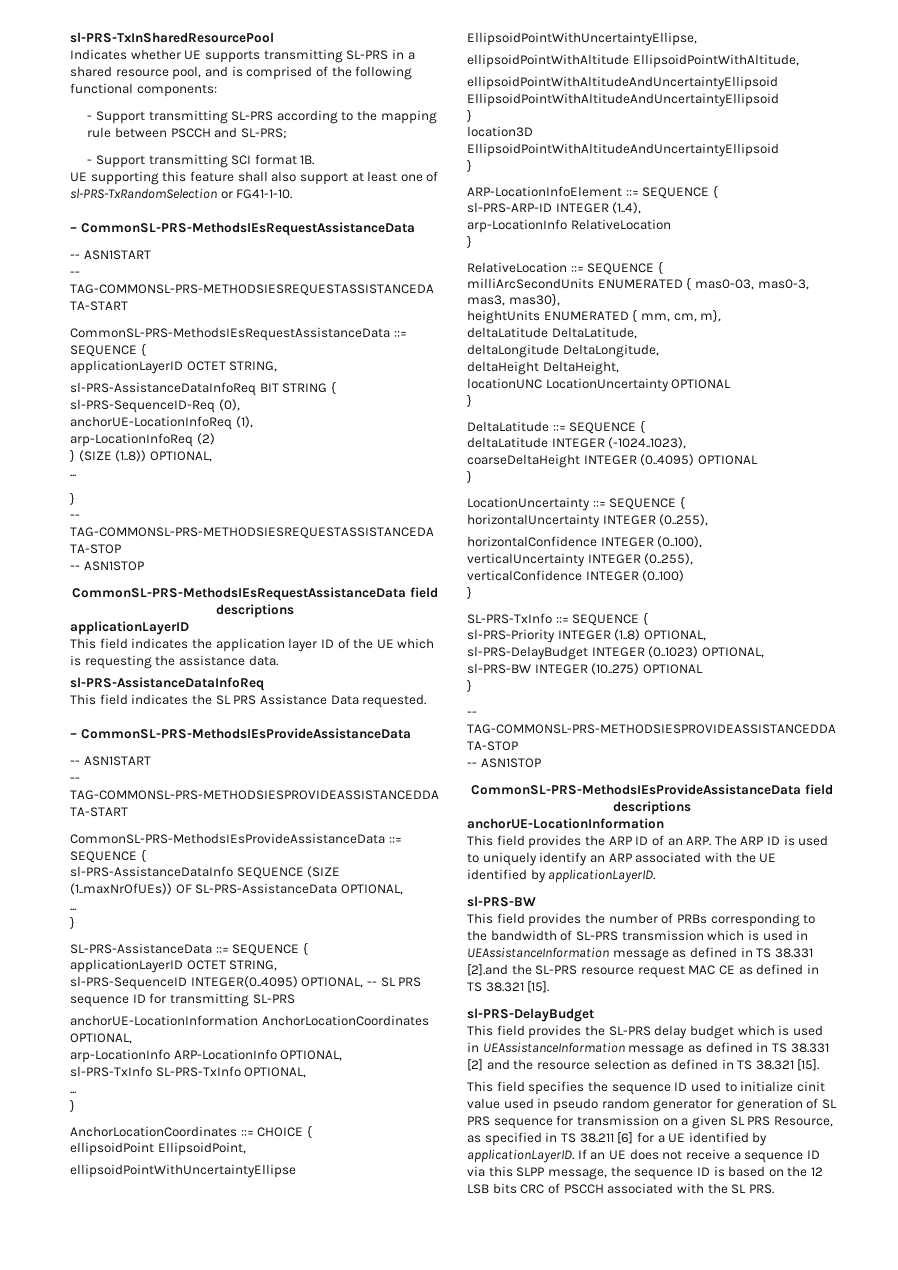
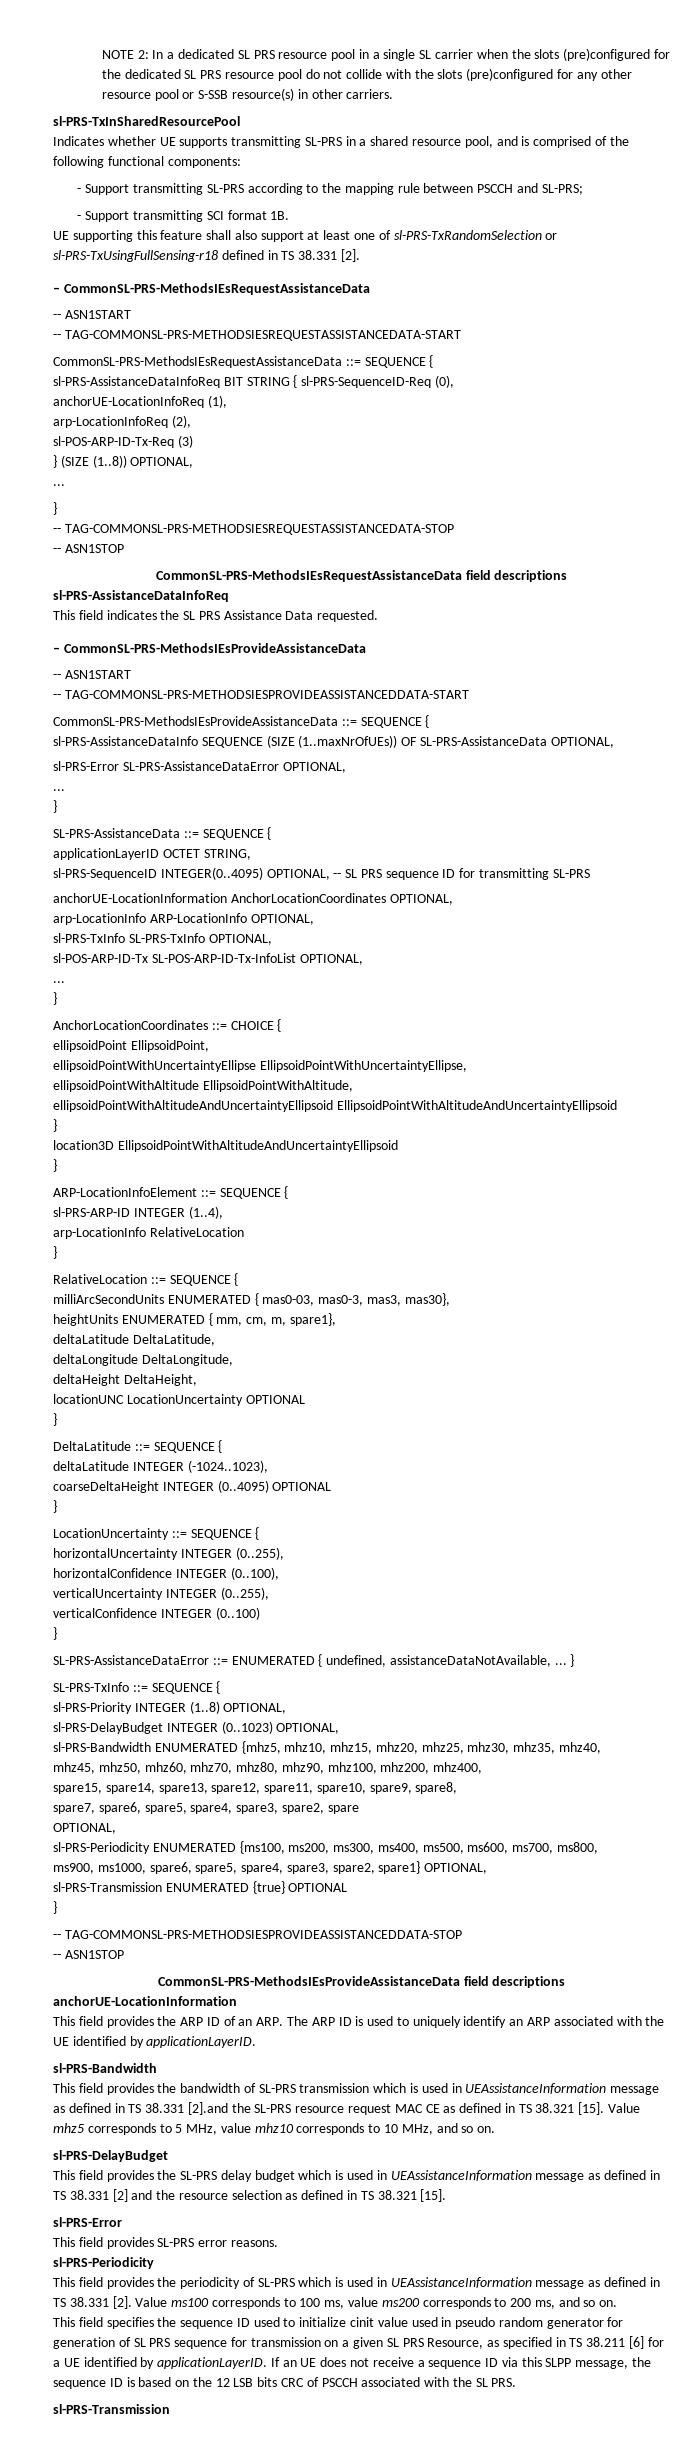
+ NOTE 2: In a dedicated SL PRS resource pool in a single SL carrier when the slots (pre)configured for the dedicated SL PRS resource pool do not collide with the slots (pre)configured for any other resource pool or S-SSB resource(s) in other carriers.
- UE supporting this feature shall also support at least one of sl-PRS-TxRandomSelection or FG41-1-10.
+ UE supporting this feature shall also support at least one of sl-PRS-TxRandomSelection or sl-PRS-TxUsingFullSensing-r18 defined in TS 38.331 [2].
  CommonSL-PRS-MethodsIEsRequestAssistanceData ::= SEQUENCE {
- applicationLayerID OCTET STRING,
- arp-LocationInfoReq (2)
+ arp-LocationInfoReq (2),
+ sl-POS-ARP-ID-Tx-Req (3)
  CommonSL-PRS-MethodsIEsRequestAssistanceData field descriptions
- applicationLayerID
- This field indicates the application layer ID of the UE which is requesting the assistance data.
+ sl-PRS-Error SL-PRS-AssistanceDataError OPTIONAL,
+ sl-POS-ARP-ID-Tx SL-POS-ARP-ID-Tx-InfoList OPTIONAL,
- heightUnits ENUMERATED { mm, cm, m},
+ heightUnits ENUMERATED { mm, cm, m, spare1},
+ SL-PRS-AssistanceDataError ::= ENUMERATED { undefined, assistanceDataNotAvailable, ... }
- sl-PRS-BW INTEGER (10..275) OPTIONAL
+ sl-PRS-Bandwidth ENUMERATED {mhz5, mhz10, mhz15, mhz20, mhz25, mhz30, mhz35, mhz40,
+ mhz45, mhz50, mhz60, mhz70, mhz80, mhz90, mhz100, mhz200, mhz400,
+ spare15, spare14, spare13, spare12, spare11, spare10, spare9, spare8,
+ spare7, spare6, spare5, spare4, spare3, spare2, spare
+ OPTIONAL,
+ sl-PRS-Periodicity ENUMERATED {ms100, ms200, ms300, ms400, ms500, ms600, ms700, ms800,
+ ms900, ms1000, spare6, spare5, spare4, spare3, spare2, spare1} OPTIONAL,
+ sl-PRS-Transmission ENUMERATED {true} OPTIONAL
  This field provides the ARP ID of an ARP. The ARP ID is used to uniquely identify an ARP associated with the UE identified by applicationLayerID.
- sl-PRS-BW
- This field provides the number of PRBs corresponding to the bandwidth of SL-PRS transmission which is used in UEAssistanceInformation message as defined in TS 38.331 [2].and the SL-PRS resource request MAC CE as defined in TS 38.321 [15].
+ sl-PRS-Bandwidth
+ This field provides the bandwidth of SL-PRS transmission which is used in UEAssistanceInformation message as defined in TS 38.331 [2].and the SL-PRS resource request MAC CE as defined in TS 38.321 [15]. Value mhz5 corresponds to 5 MHz, value mhz10 corresponds to 10 MHz, and so on.
  This field provides the SL-PRS delay budget which is used in UEAssistanceInformation message as defined in TS 38.331 [2] and the resource selection as defined in TS 38.321 [15].
+ sl-PRS-Error
+ This field provides SL-PRS error reasons.
+ sl-PRS-Periodicity
+ This field provides the periodicity of SL-PRS which is used in UEAssistanceInformation message as defined in TS 38.331 [2]. Value ms100 corresponds to 100 ms, value ms200 corresponds to 200 ms, and so on.
  If an UE does not receive a sequence ID via this SLPP message, the sequence ID is based on the 12 LSB bits CRC of PSCCH associated with the SL PRS.
+ sl-PRS-Transmission

